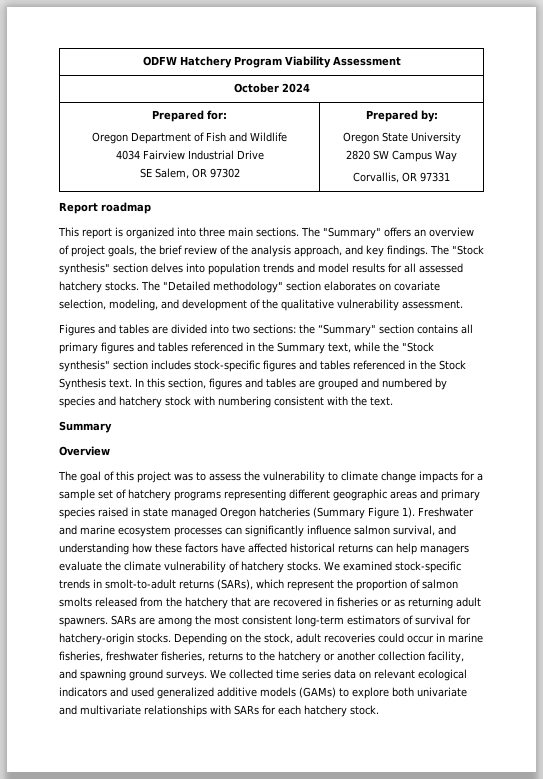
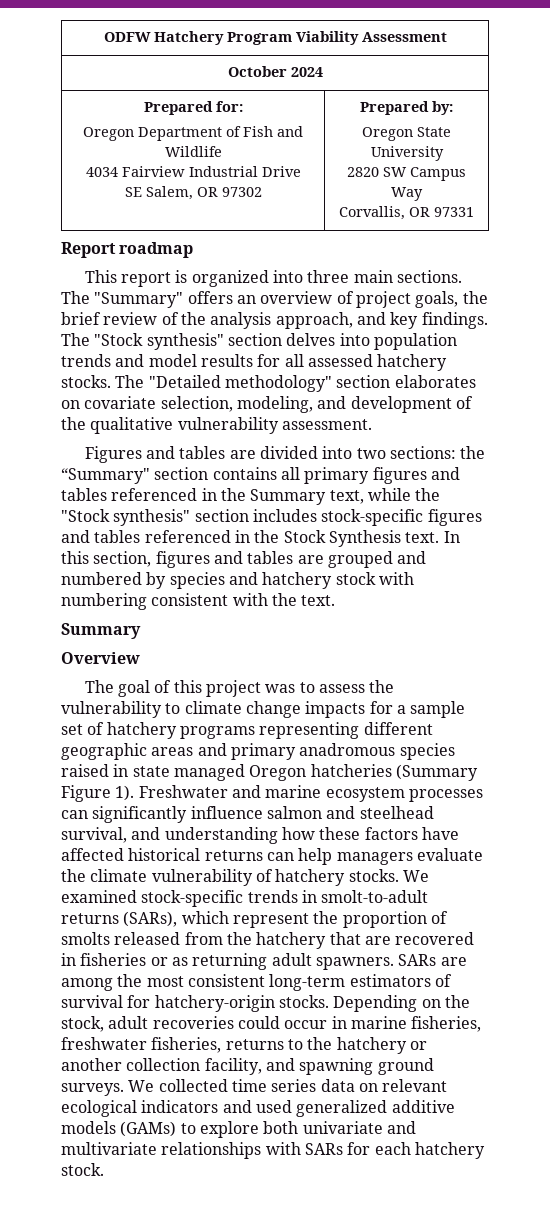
- The goal of this project was to assess the vulnerability to climate change impacts for a sample set of hatchery programs representing different geographic areas and primary species raised in state managed Oregon hatcheries (Summary Figure 1).
+ The goal of this project was to assess the vulnerability to climate change impacts for a sample set of hatchery programs representing different geographic areas and primary anadromous species raised in state managed Oregon hatcheries (Summary Figure 1).
- Freshwater and marine ecosystem processes can significantly influence salmon survival, and understanding how these factors have affected historical returns can help managers evaluate the climate vulnerability of hatchery stocks.
+ Freshwater and marine ecosystem processes can significantly influence salmon and steelhead survival, and understanding how these factors have affected historical returns can help managers evaluate the climate vulnerability of hatchery stocks.
- We examined stock-specific trends in smolt-to-adult returns (SARs), which represent the proportion of salmon smolts released from the hatchery that are recovered in fisheries or as returning adult spawners.
+ We examined stock-specific trends in smolt-to-adult returns (SARs), which represent the proportion of smolts released from the hatchery that are recovered in fisheries or as returning adult spawners.

